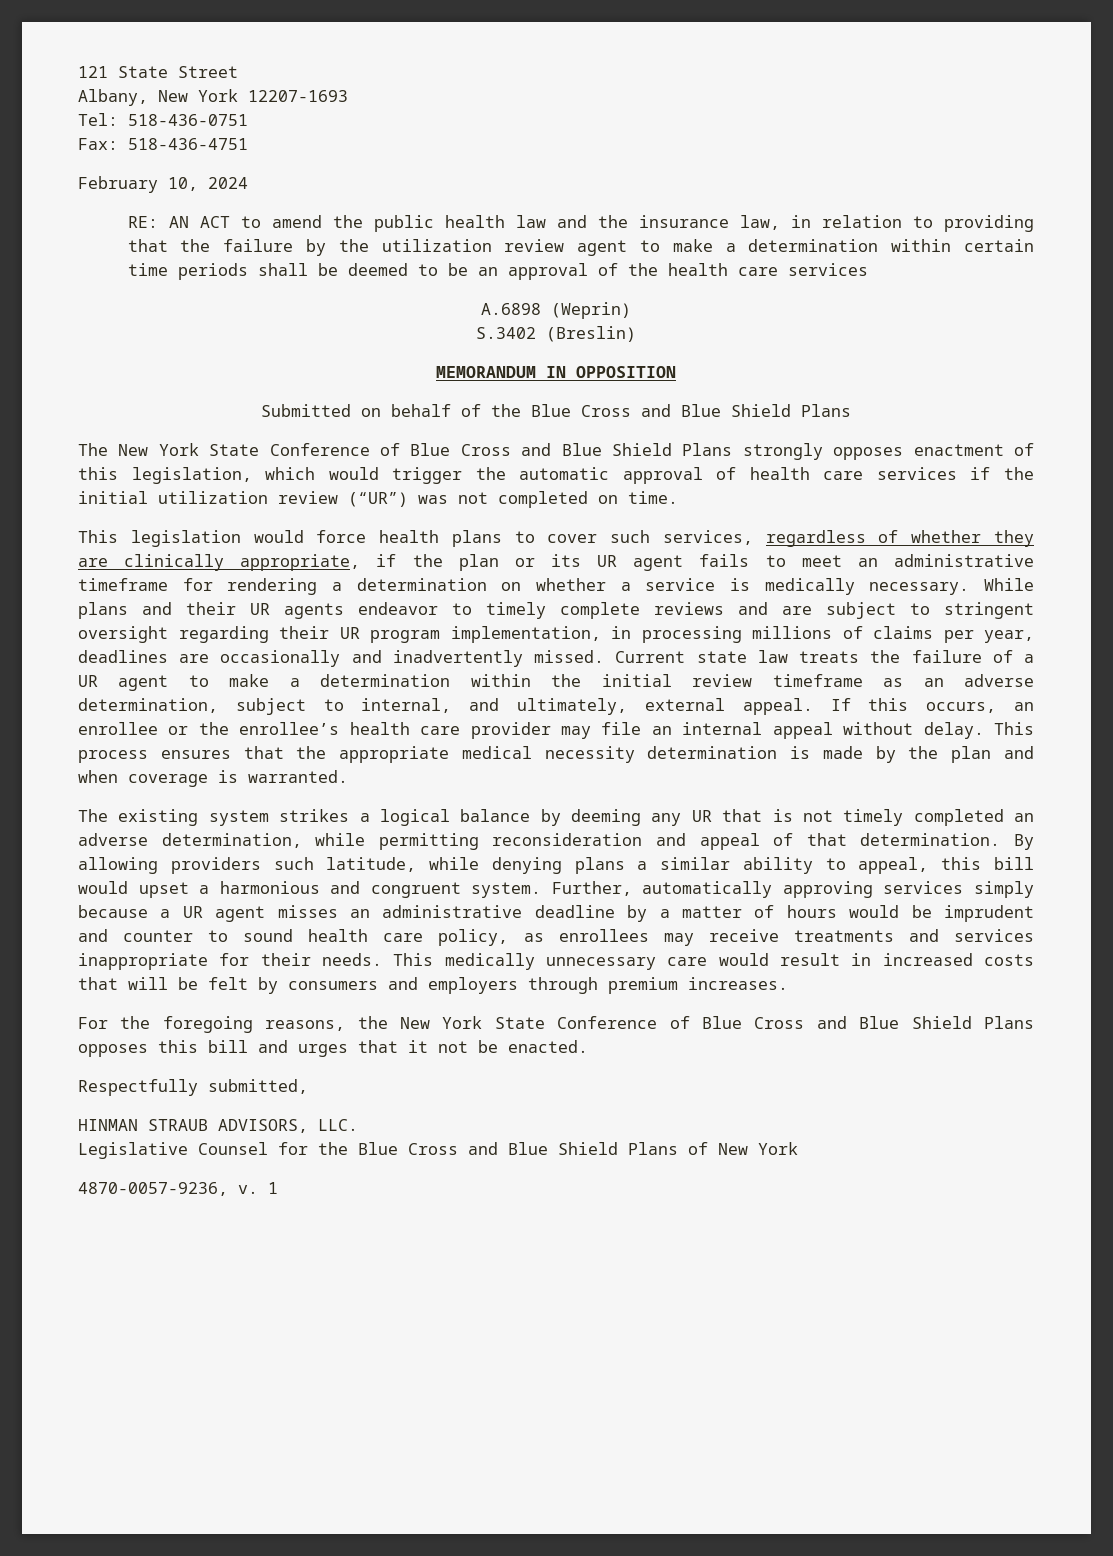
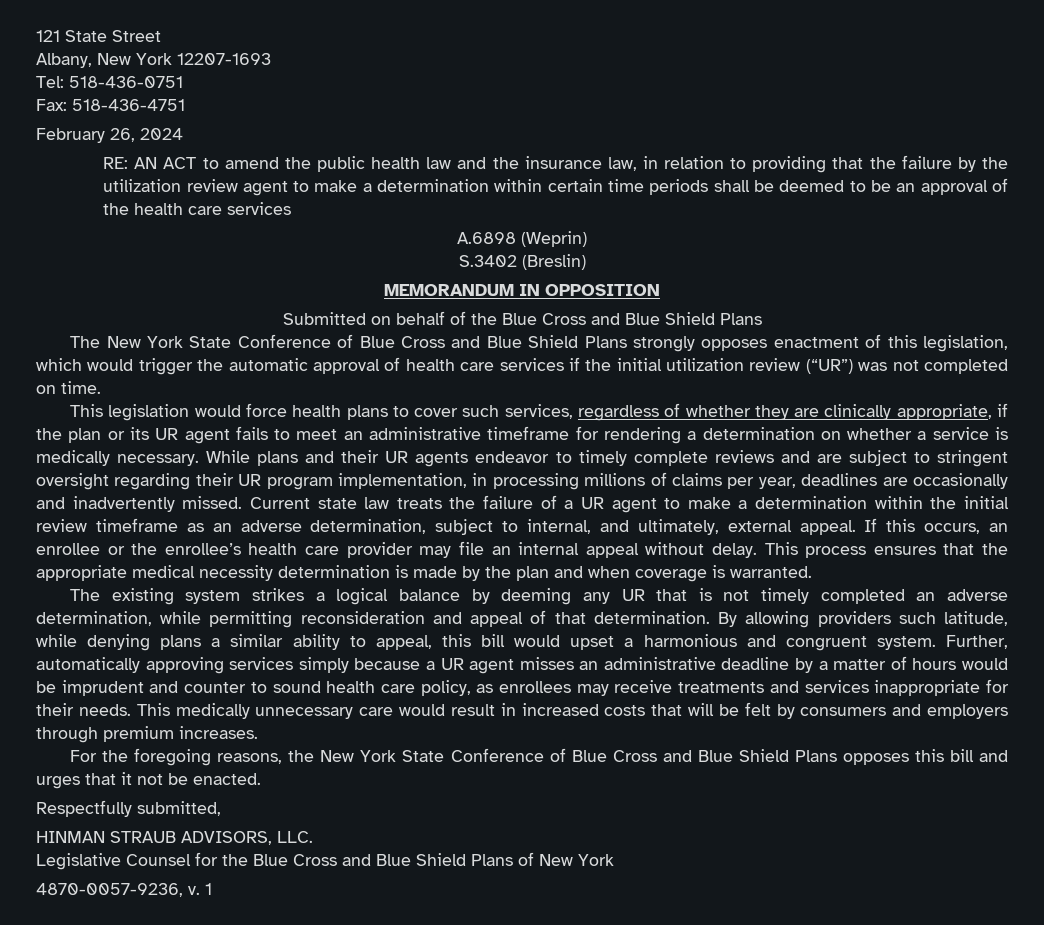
- February 10, 2024
+ February 26, 2024

